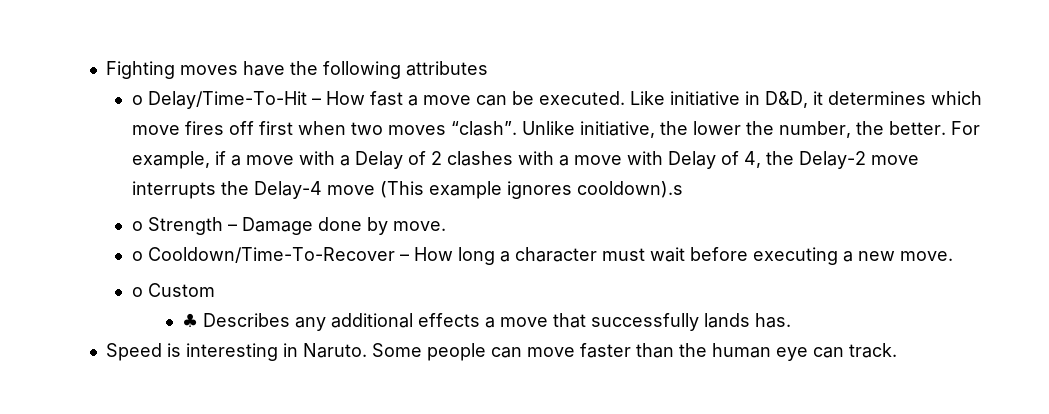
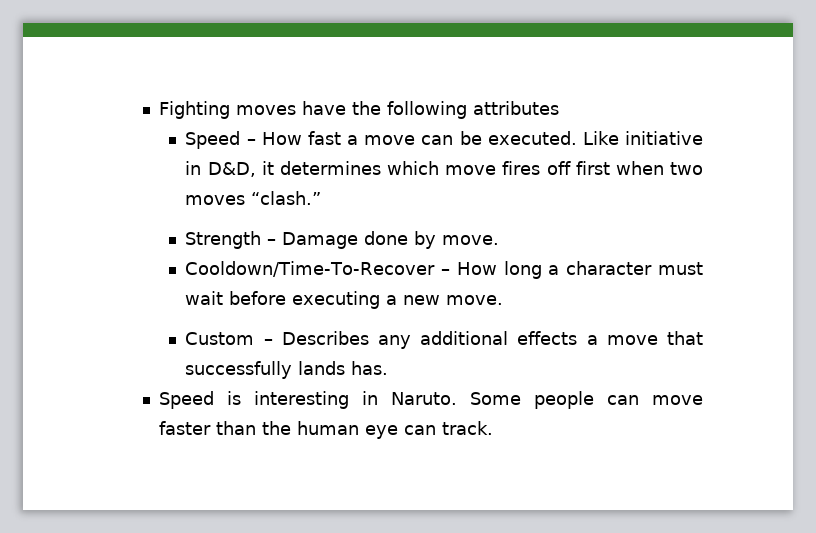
- o Delay/Time-To-Hit – How fast a move can be executed.
+ Speed – How fast a move can be executed.
- Like initiative in D&D, it determines which move fires off first when two moves “clash”. Unlike initiative, the lower the number, the better. For example, if a move with a Delay of 2 clashes with a move with Delay of 4, the Delay-2 move interrupts the Delay-4 move (This example ignores cooldown).s
- o Strength – Damage done by move.
+ Like initiative in D&D, it determines which move fires off first when two moves “clash.”
+ Strength – Damage done by move.
- o Cooldown/Time-To-Recover – How long a character must wait before executing a new move.
+ Cooldown/Time-To-Recover – How long a character must wait before executing a new move.
- o Custom
- ♣ Describes any additional effects a move that successfully lands has.
+ Custom – Describes any additional effects a move that successfully lands has.

